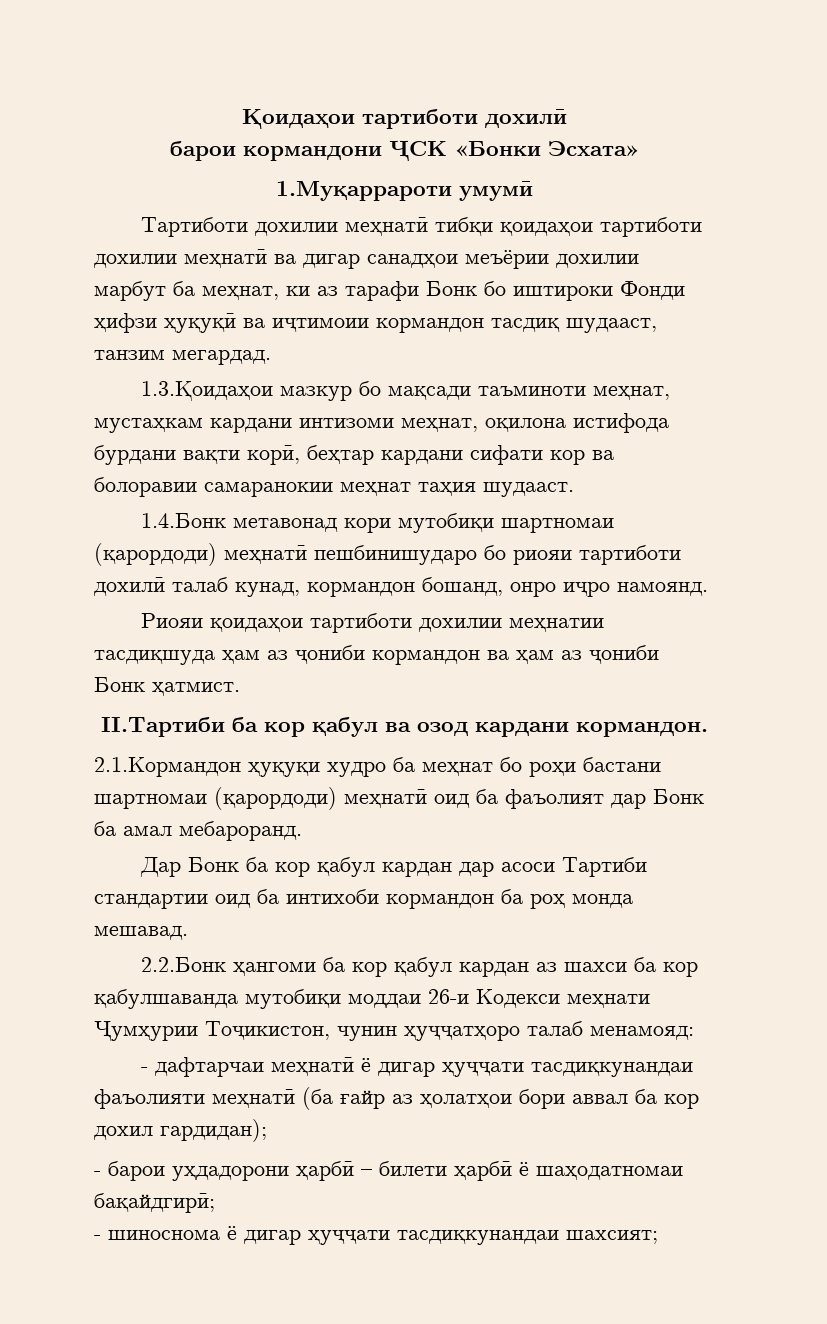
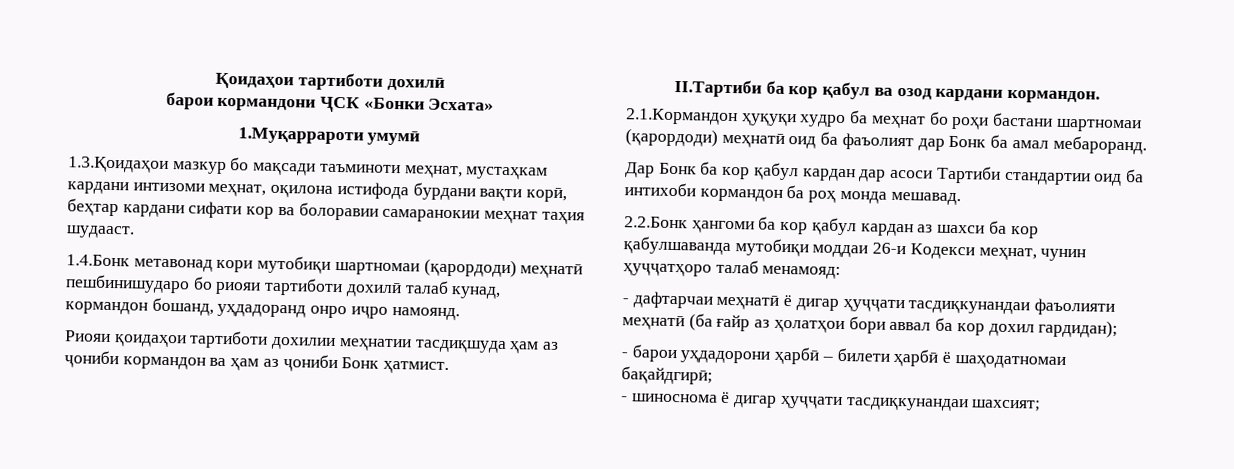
- Тартиботи дохилии меҳнатӣ тибқи қоидаҳои тартиботи дохилии меҳнатӣ ва дигар санадҳои меъёрии дохилии марбут ба меҳнат, ки аз тарафи Бонк бо иштироки Фонди ҳифзи ҳуқуқӣ ва иҷтимоии кормандон тасдиқ шудааст, танзим мегардад.
- 1.4.Бонк метавонад кори мутобиқи шартномаи (қарордоди) меҳнатӣ пешбинишударо бо риояи тартиботи дохилӣ талаб кунад, кормандон бошанд, онро иҷро намоянд.
+ 1.4.Бонк метавонад кори мутобиқи шартномаи (қарордоди) меҳнатӣ пешбинишударо бо риояи тартиботи дохилӣ талаб кунад, кормандон бошанд, уҳдадоранд онро иҷро намоянд.
- 2.2.Бонк ҳангоми ба кор қабул кардан аз шахси ба кор қабулшаванда мутобиқи моддаи 26-и Кодекси меҳнати Ҷумҳурии Тоҷикистон, чунин ҳуҷҷатҳоро талаб менамояд:
+ 2.2.Бонк ҳангоми ба кор қабул кардан аз шахси ба кор қабулшаванда мутобиқи моддаи 26-и Кодекси меҳнат, чунин ҳуҷҷатҳоро талаб менамояд:

